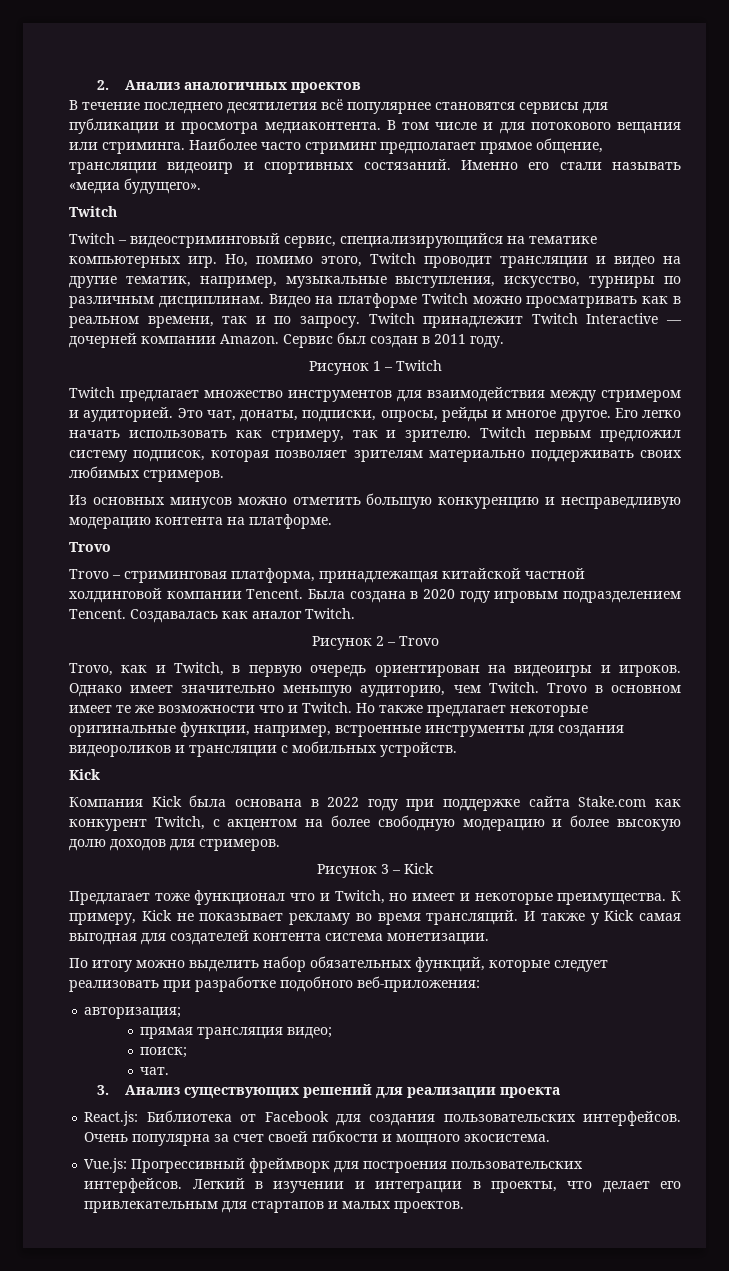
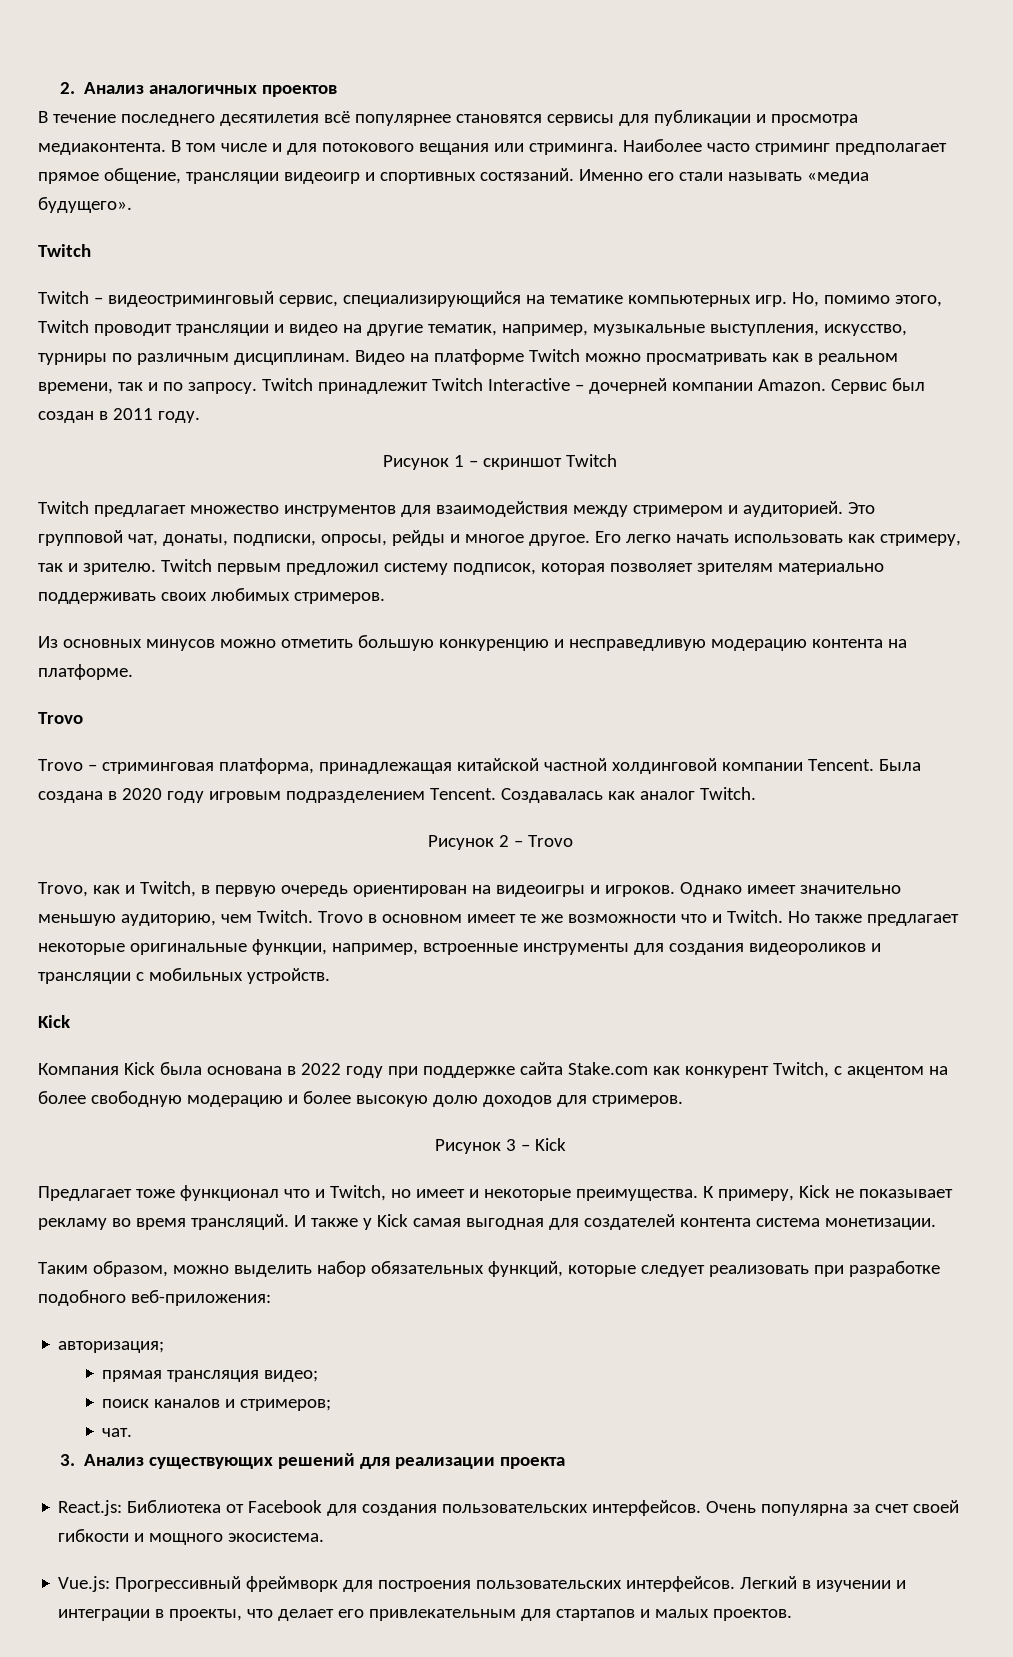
- Twitch принадлежит Twitch Interactive — дочерней компании Amazon.
+ Twitch принадлежит Twitch Interactive – дочерней компании Amazon.
- Рисунок 1 – Twitch
+ Рисунок 1 – скриншот Twitch
- Это чат, донаты, подписки, опросы, рейды и многое другое.
+ Это групповой чат, донаты, подписки, опросы, рейды и многое другое.
- По итогу можно выделить набор обязательных функций, которые следует реализовать при разработке подобного веб-приложения:
+ Таким образом, можно выделить набор обязательных функций, которые следует реализовать при разработке подобного веб-приложения:
- поиск;
+ поиск каналов и стримеров;

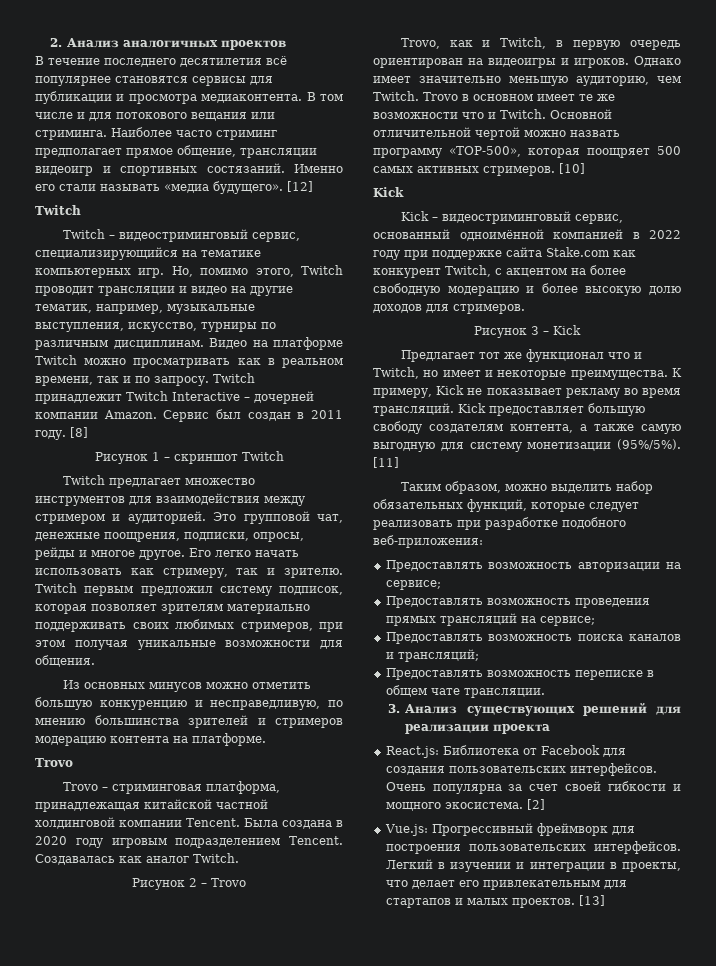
+ [12]
+ [8]
- Это групповой чат, донаты, подписки, опросы, рейды и многое другое.
+ Это групповой чат, денежные поощрения, подписки, опросы, рейды и многое другое.
- Twitch первым предложил систему подписок, которая позволяет зрителям материально поддерживать своих любимых стримеров.
+ Twitch первым предложил систему подписок, которая позволяет зрителям материально поддерживать своих любимых стримеров, при этом получая уникальные возможности для общения.
- Из основных минусов можно отметить большую конкуренцию и несправедливую модерацию контента на платформе.
+ Из основных минусов можно отметить большую конкуренцию и несправедливую, по мнению большинства зрителей и стримеров модерацию контента на платформе.
- Но также предлагает некоторые оригинальные функции, например, встроенные инструменты для создания видеороликов и трансляции с мобильных устройств.
+ Основной отличительной чертой можно назвать программу «TOP-500», которая поощряет 500 самых активных стримеров. [10]
  Kick
- Компания Kick была основана в 2022 году при поддержке сайта Stake.com как конкурент Twitch, с акцентом на более свободную модерацию и более высокую долю доходов для стримеров.
+ Kick – видеостриминговый сервис, основанный одноимённой компанией в 2022 году при поддержке сайта Stake.com как конкурент Twitch, с акцентом на более свободную модерацию и более высокую долю доходов для стримеров.
- Предлагает тоже функционал что и Twitch, но имеет и некоторые преимущества.
+ Предлагает тот же функционал что и Twitch, но имеет и некоторые преимущества.
- И также у Kick самая выгодная для создателей контента система монетизации.
+ Kick предоставляет большую свободу создателям контента, а также самую выгодную для систему монетизации (95%/5%). [11]
- авторизация;
- прямая трансляция видео;
- поиск каналов и стримеров;
- чат.
+ Предоставлять возможность авторизации на сервисе;
+ Предоставлять возможность проведения прямых трансляций на сервисе;
+ Предоставлять возможность поиска каналов и трансляций;
+ Предоставлять возможность переписке в общем чате трансляции.
+ [2]
+ [13]

